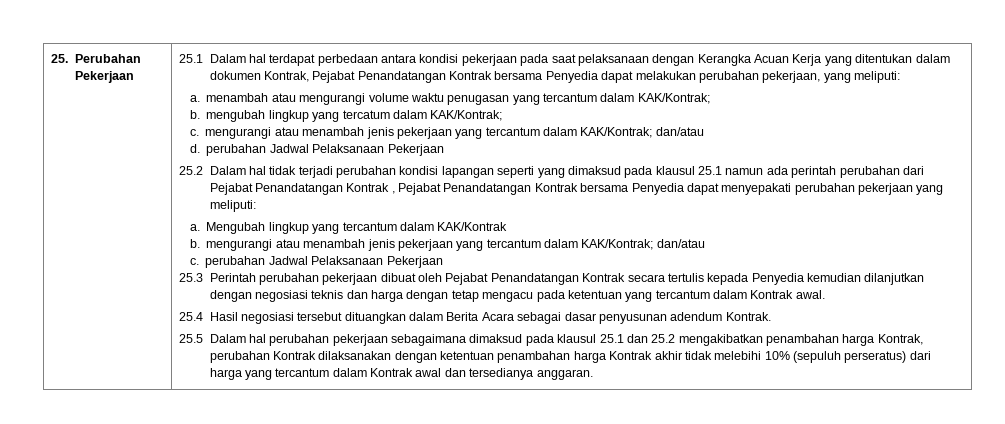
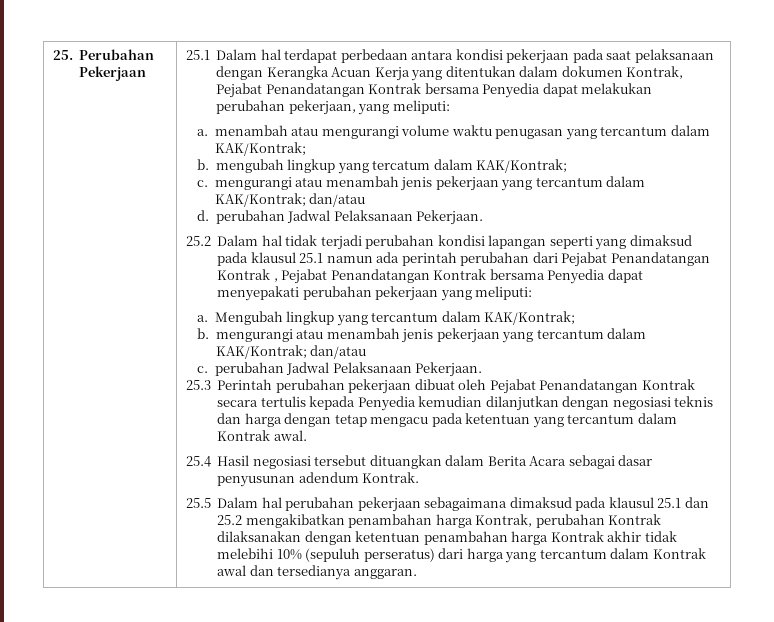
- d. perubahan Jadwal Pelaksanaan Pekerjaan
+ d. perubahan Jadwal Pelaksanaan Pekerjaan.
- Mengubah lingkup yang tercantum dalam KAK/Kontrak
+ Mengubah lingkup yang tercantum dalam KAK/Kontrak;
- c. perubahan Jadwal Pelaksanaan Pekerjaan
+ c. perubahan Jadwal Pelaksanaan Pekerjaan.

